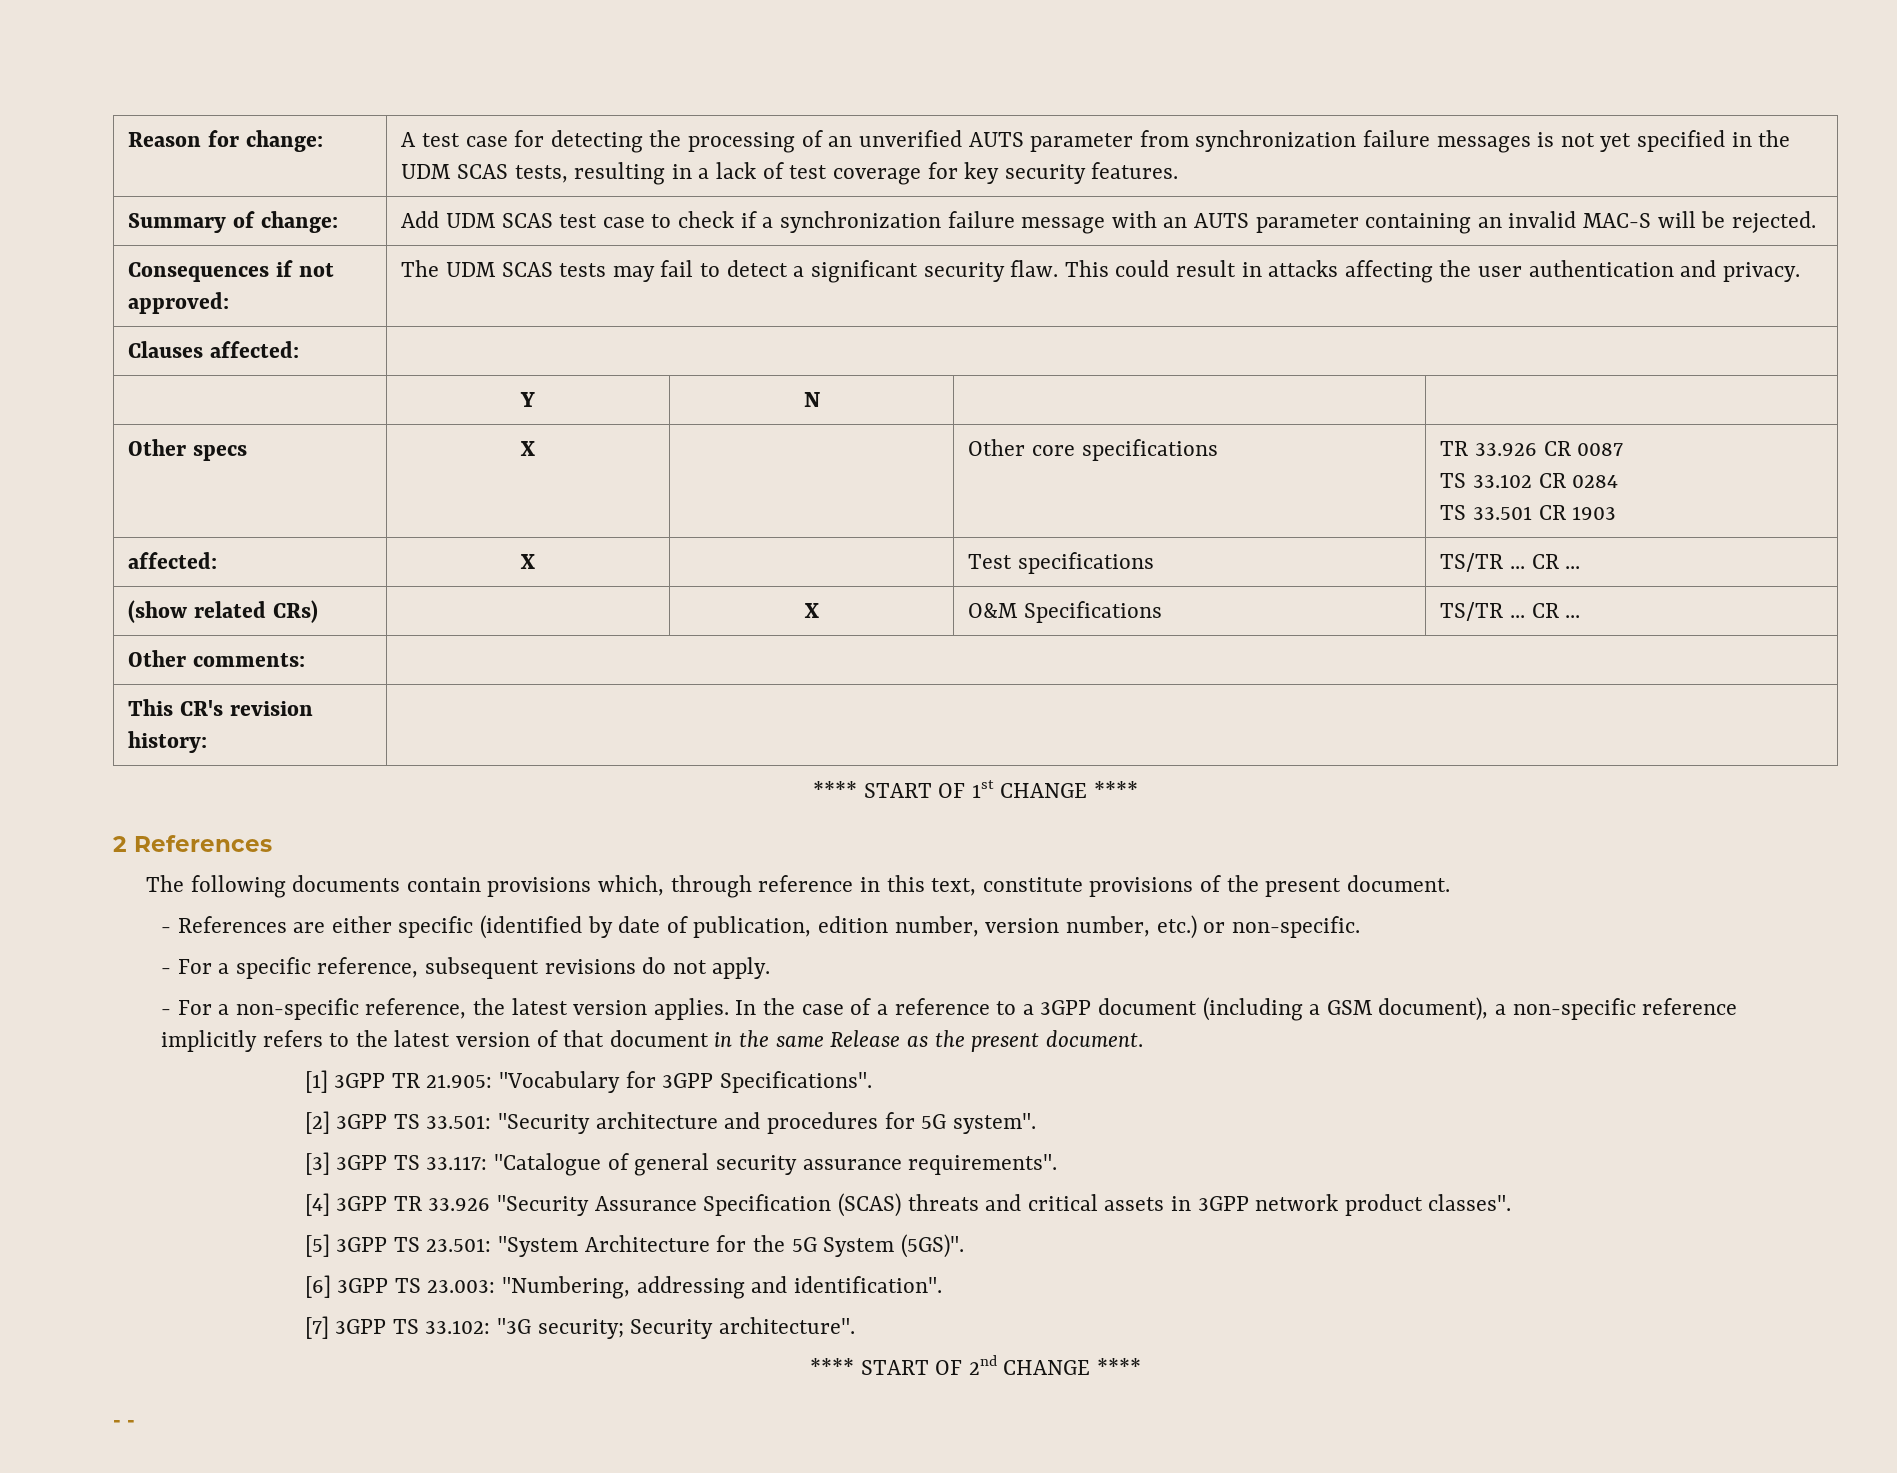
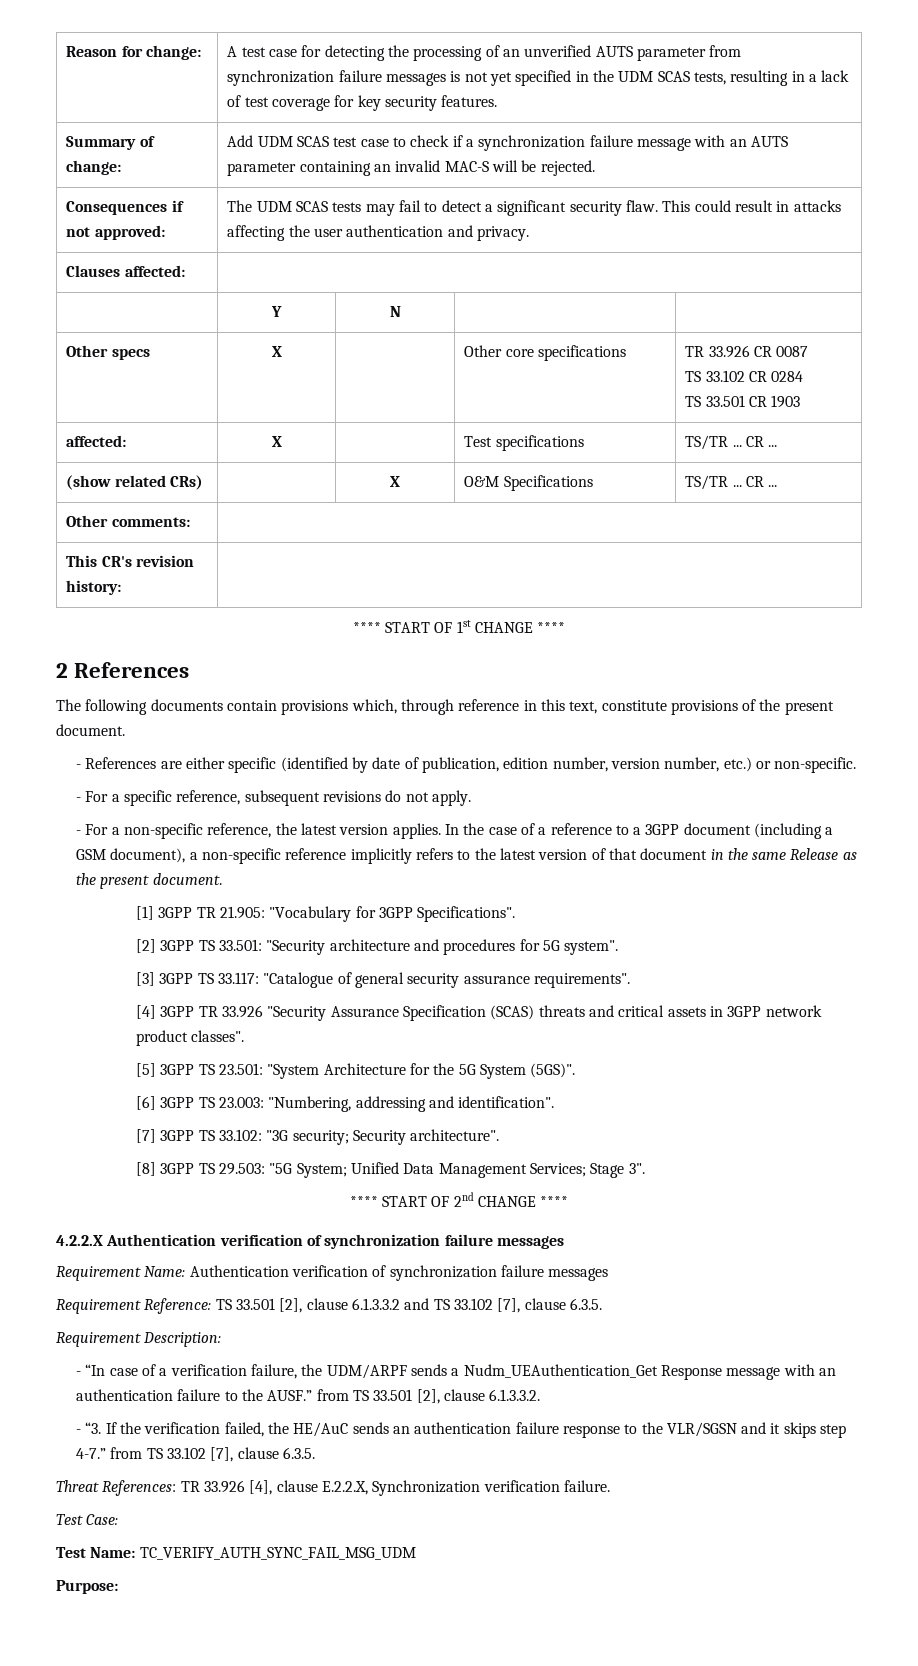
+ [8] 3GPP TS 29.503: "5G System; Unified Data Management Services; Stage 3".
- - -
+ 4.2.2.X Authentication verification of synchronization failure messages
+ Requirement Name: Authentication verification of synchronization failure messages
+ Requirement Reference: TS 33.501 [2], clause 6.1.3.3.2 and TS 33.102 [7], clause 6.3.5.
+ Requirement Description:
+ - “In case of a verification failure, the UDM/ARPF sends a Nudm_UEAuthentication_Get Response message with an authentication failure to the AUSF.” from TS 33.501 [2], clause 6.1.3.3.2.
+ - “3. If the verification failed, the HE/AuC sends an authentication failure response to the VLR/SGSN and it skips step 4-7.” from TS 33.102 [7], clause 6.3.5.
+ Threat References: TR 33.926 [4], clause E.2.2.X, Synchronization verification failure.
+ Test Case:
+ Test Name: TC_VERIFY_AUTH_SYNC_FAIL_MSG_UDM
+ Purpose:

